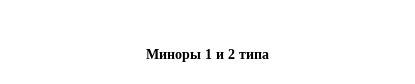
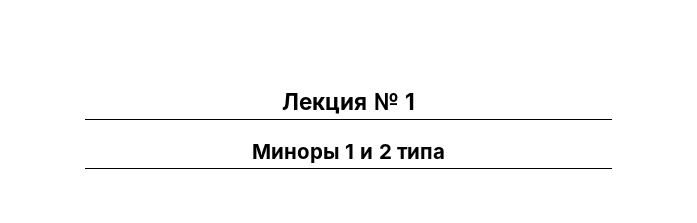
+ Лекция № 1

